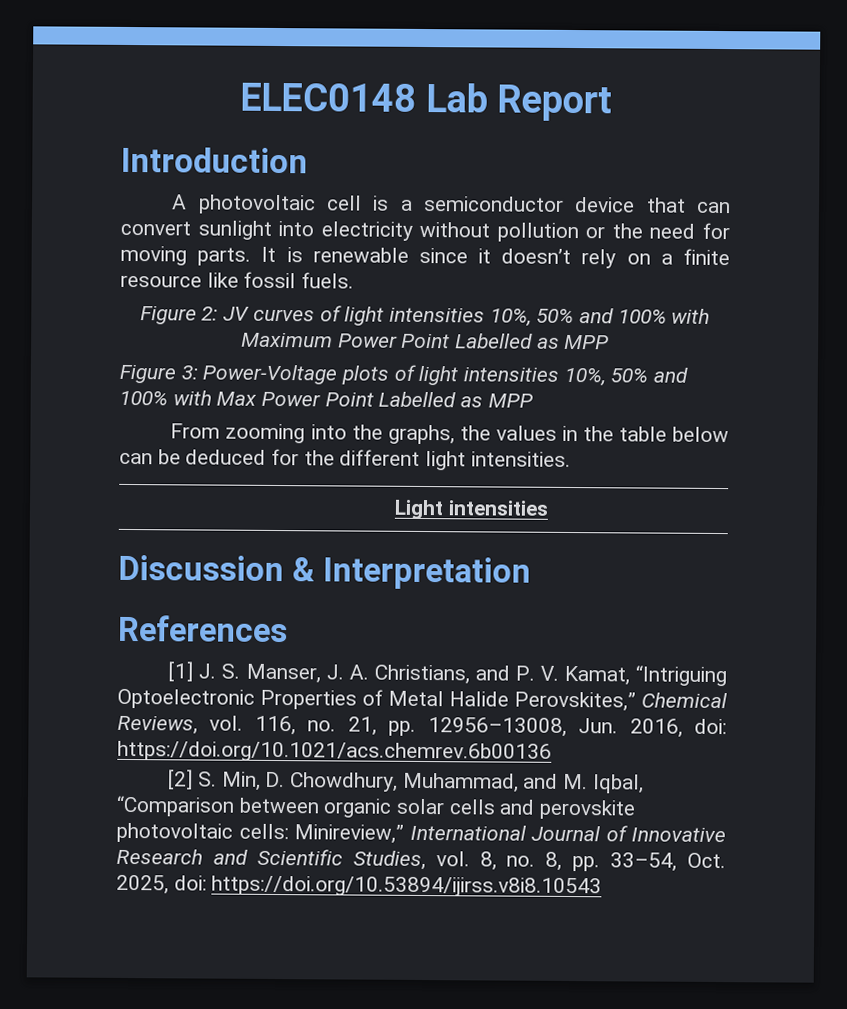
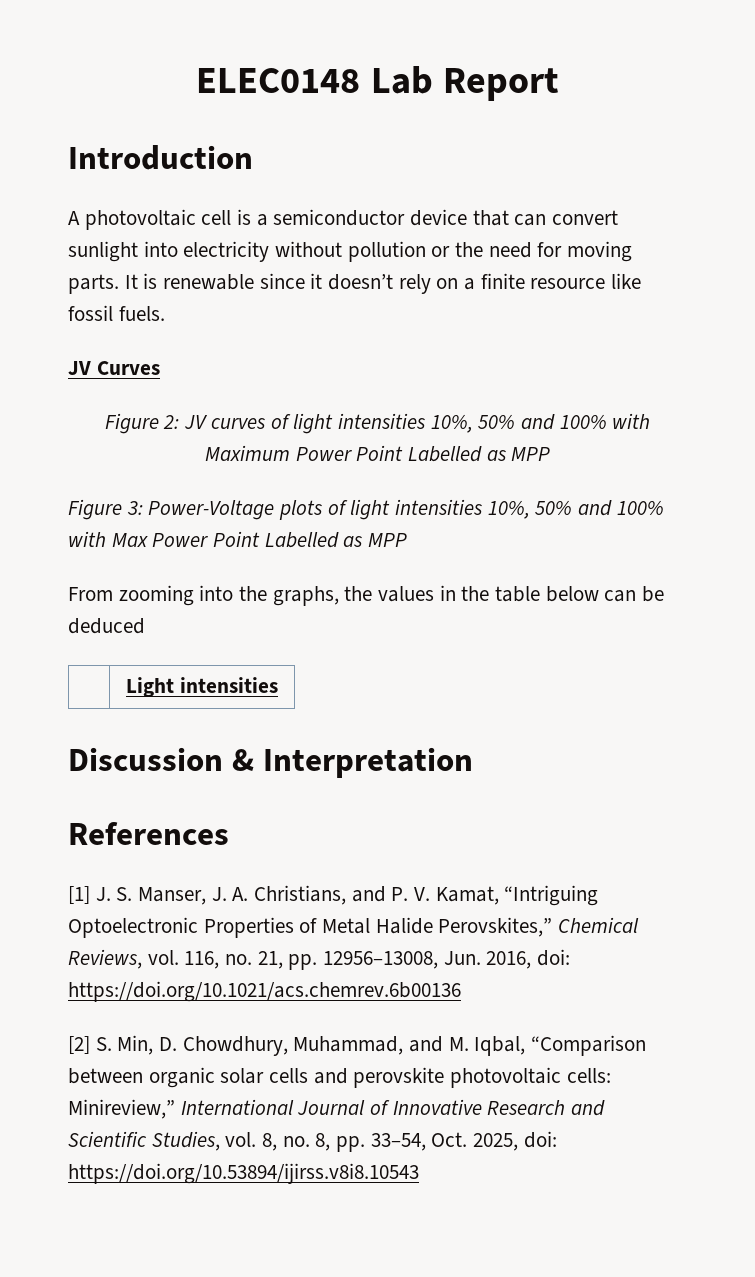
+ JV Curves
- From zooming into the graphs, the values in the table below can be deduced for the different light intensities.
+ From zooming into the graphs, the values in the table below can be deduced

